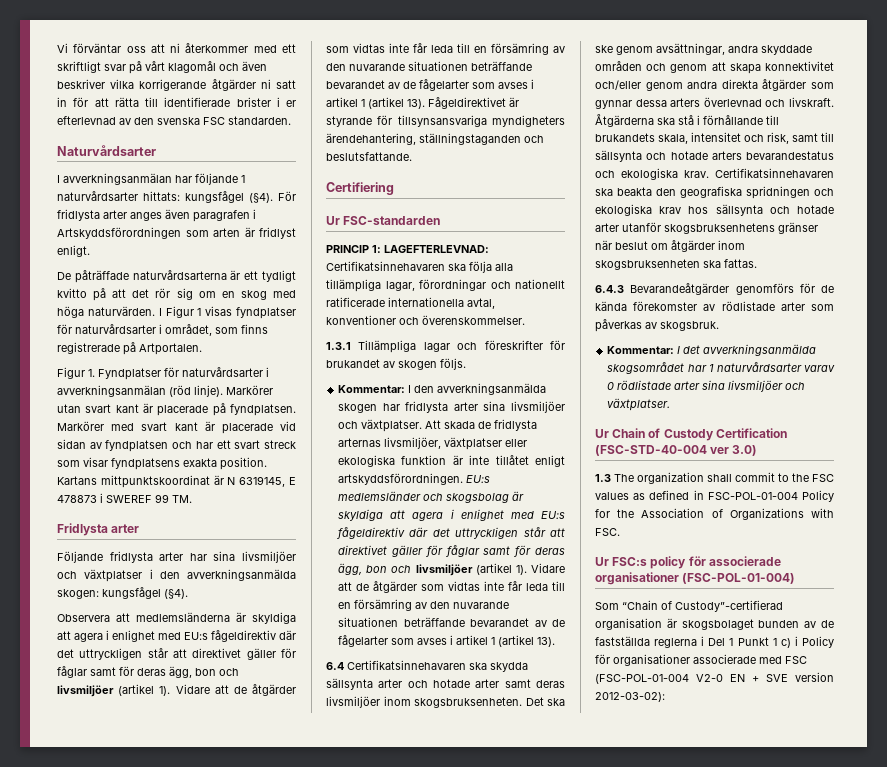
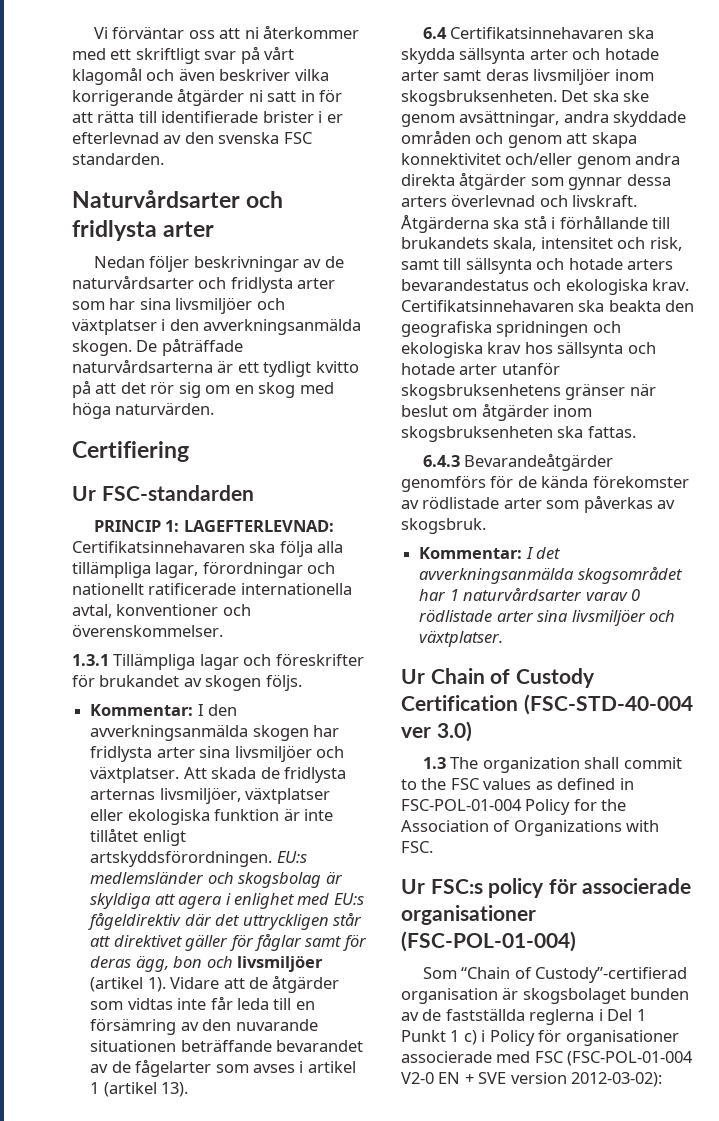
- Naturvårdsarter
- I avverkningsanmälan har följande 1 naturvårdsarter hittats: kungsfågel (§4). För fridlysta arter anges även paragrafen i Artskyddsförordningen som arten är fridlyst enligt.
- De påträffade naturvårdsarterna är ett tydligt kvitto på att det rör sig om en skog med höga naturvärden. I Figur 1 visas fyndplatser för naturvårdsarter i området, som finns registrerade på Artportalen.
- Figur 1. Fyndplatser för naturvårdsarter i avverkningsanmälan (röd linje). Markörer utan svart kant är placerade på fyndplatsen. Markörer med svart kant är placerade vid sidan av fyndplatsen och har ett svart streck som visar fyndplatsens exakta position. Kartans mittpunktskoordinat är N 6319145, E 478873 i SWEREF 99 TM.
- Fridlysta arter
- Följande fridlysta arter har sina livsmiljöer och växtplatser i den avverkningsanmälda skogen: kungsfågel (§4).
- Observera att medlemsländerna är skyldiga att agera i enlighet med EU:s fågeldirektiv där det uttryckligen står att direktivet gäller för fåglar samt för deras ägg, bon och livsmiljöer (artikel 1). Vidare att de åtgärder som vidtas inte får leda till en försämring av den nuvarande situationen beträffande bevarandet av de fågelarter som avses i artikel 1 (artikel 13). Fågeldirektivet är styrande för tillsynsansvariga myndigheters ärendehantering, ställningstaganden och beslutsfattande.
+ Naturvårdsarter och fridlysta arter
+ Nedan följer beskrivningar av de naturvårdsarter och fridlysta arter som har sina livsmiljöer och växtplatser i den avverkningsanmälda skogen. De påträffade naturvårdsarterna är ett tydligt kvitto på att det rör sig om en skog med höga naturvärden.

